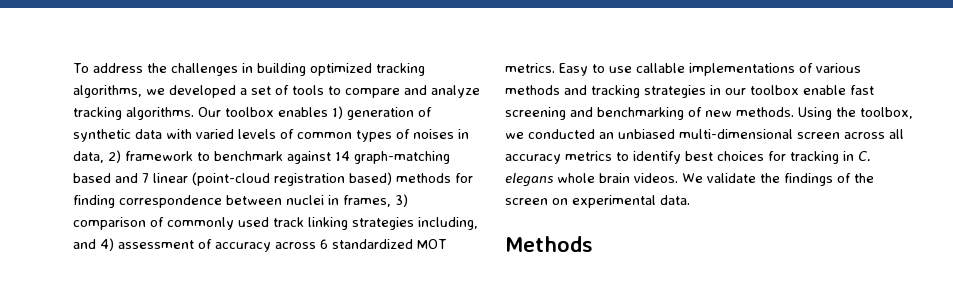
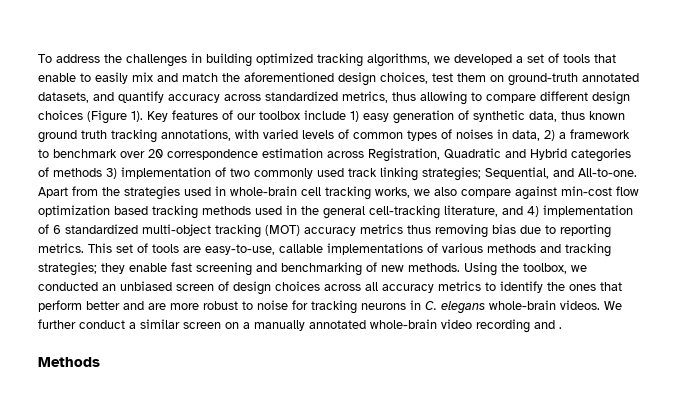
- To address the challenges in building optimized tracking algorithms, we developed a set of tools to compare and analyze tracking algorithms. Our toolbox enables 1) generation of synthetic data with varied levels of common types of noises in data, 2) framework to benchmark against 14 graph-matching based and 7 linear (point-cloud registration based) methods for finding correspondence between nuclei in frames, 3) comparison of commonly used track linking strategies including, and 4) assessment of accuracy across 6 standardized MOT metrics. Easy to use callable implementations of various methods and tracking strategies in our toolbox enable fast screening and benchmarking of new methods.
+ To address the challenges in building optimized tracking algorithms, we developed a set of tools that enable to easily mix and match the aforementioned design choices, test them on ground-truth annotated datasets, and quantify accuracy across standardized metrics, thus allowing to compare different design choices (Figure 1). Key features of our toolbox include 1) easy generation of synthetic data, thus known ground truth tracking annotations, with varied levels of common types of noises in data, 2) a framework to benchmark over 20 correspondence estimation across Registration, Quadratic and Hybrid categories of methods 3) implementation of two commonly used track linking strategies; Sequential, and All-to-one. Apart from the strategies used in whole-brain cell tracking works, we also compare against min-cost flow optimization based tracking methods used in the general cell-tracking literature, and 4) implementation of 6 standardized multi-object tracking (MOT) accuracy metrics thus removing bias due to reporting metrics. This set of tools are easy-to-use, callable implementations of various methods and tracking strategies; they enable fast screening and benchmarking of new methods.
- Using the toolbox, we conducted an unbiased multi-dimensional screen across all accuracy metrics to identify best choices for tracking in C. elegans whole brain videos. We validate the findings of the screen on experimental data.
+ Using the toolbox, we conducted an unbiased screen of design choices across all accuracy metrics to identify the ones that perform better and are more robust to noise for tracking neurons in C. elegans whole-brain videos. We further conduct a similar screen on a manually annotated whole-brain video recording and .

